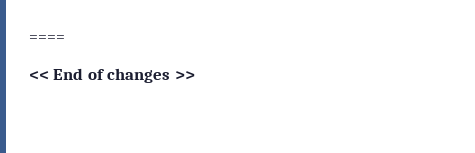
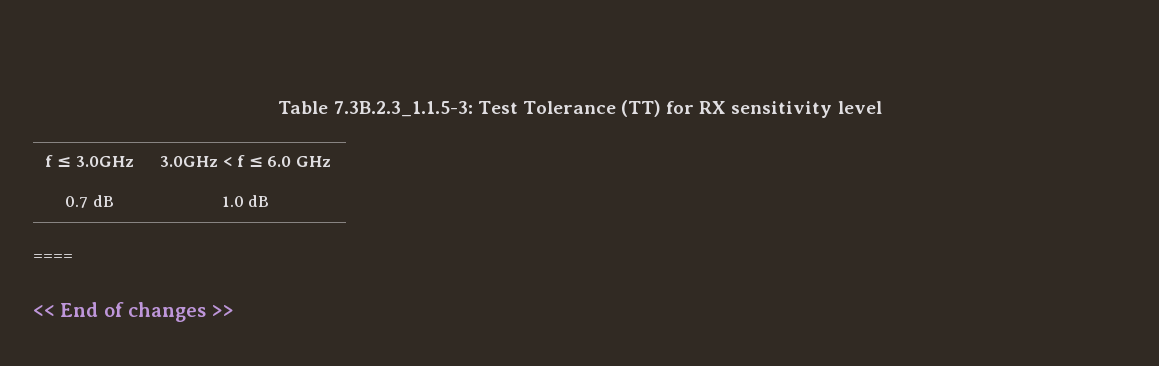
+ Table 7.3B.2.3_1.1.5-3: Test Tolerance (TT) for RX sensitivity level
+ f ≤ 3.0GHz | 3.0GHz < f ≤ 6.0 GHz
+ 0.7 dB | 1.0 dB

